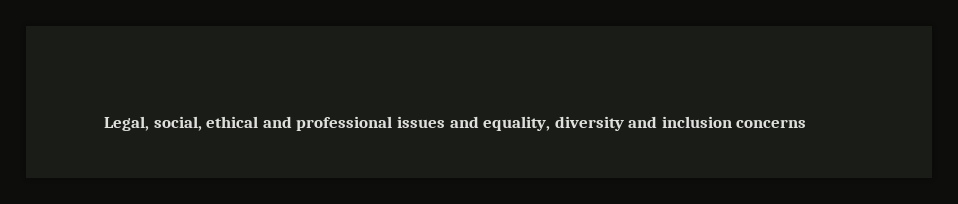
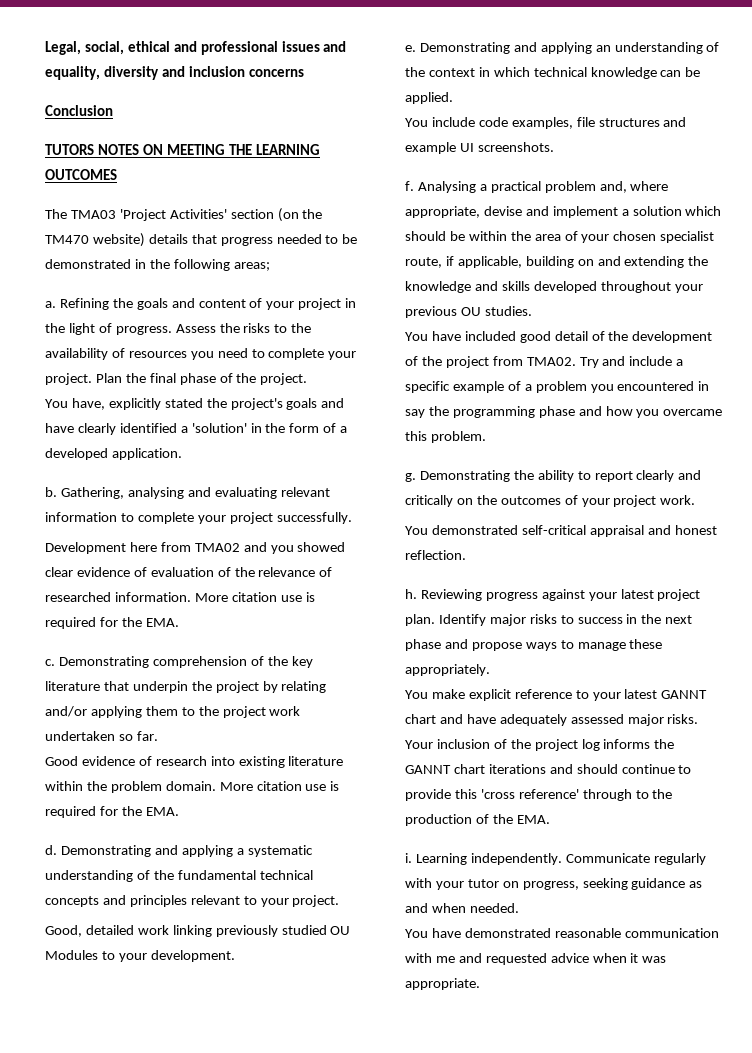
+ Conclusion
+ TUTORS NOTES ON MEETING THE LEARNING OUTCOMES
+ The TMA03 'Project Activities' section (on the TM470 website) details that progress needed to be demonstrated in the following areas;
+ a. Refining the goals and content of your project in the light of progress. Assess the risks to the availability of resources you need to complete your project. Plan the final phase of the project.
+ You have, explicitly stated the project's goals and have clearly identified a 'solution' in the form of a developed application.
+ b. Gathering, analysing and evaluating relevant information to complete your project successfully.
+ Development here from TMA02 and you showed clear evidence of evaluation of the relevance of researched information. More citation use is required for the EMA.
+ c. Demonstrating comprehension of the key literature that underpin the project by relating and/or applying them to the project work undertaken so far.
+ Good evidence of research into existing literature within the problem domain. More citation use is required for the EMA.
+ d. Demonstrating and applying a systematic understanding of the fundamental technical concepts and principles relevant to your project.
+ Good, detailed work linking previously studied OU Modules to your development.
+ e. Demonstrating and applying an understanding of the context in which technical knowledge can be applied.
+ You include code examples, file structures and example UI screenshots.
+ f. Analysing a practical problem and, where appropriate, devise and implement a solution which should be within the area of your chosen specialist route, if applicable, building on and extending the knowledge and skills developed throughout your previous OU studies.
+ You have included good detail of the development of the project from TMA02. Try and include a specific example of a problem you encountered in say the programming phase and how you overcame this problem.
+ g. Demonstrating the ability to report clearly and critically on the outcomes of your project work.
+ You demonstrated self-critical appraisal and honest reflection.
+ h. Reviewing progress against your latest project plan. Identify major risks to success in the next phase and propose ways to manage these appropriately.
+ You make explicit reference to your latest GANNT chart and have adequately assessed major risks. Your inclusion of the project log informs the GANNT chart iterations and should continue to provide this 'cross reference' through to the production of the EMA.
+ i. Learning independently. Communicate regularly with your tutor on progress, seeking guidance as and when needed.
+ You have demonstrated reasonable communication with me and requested advice when it was appropriate.

